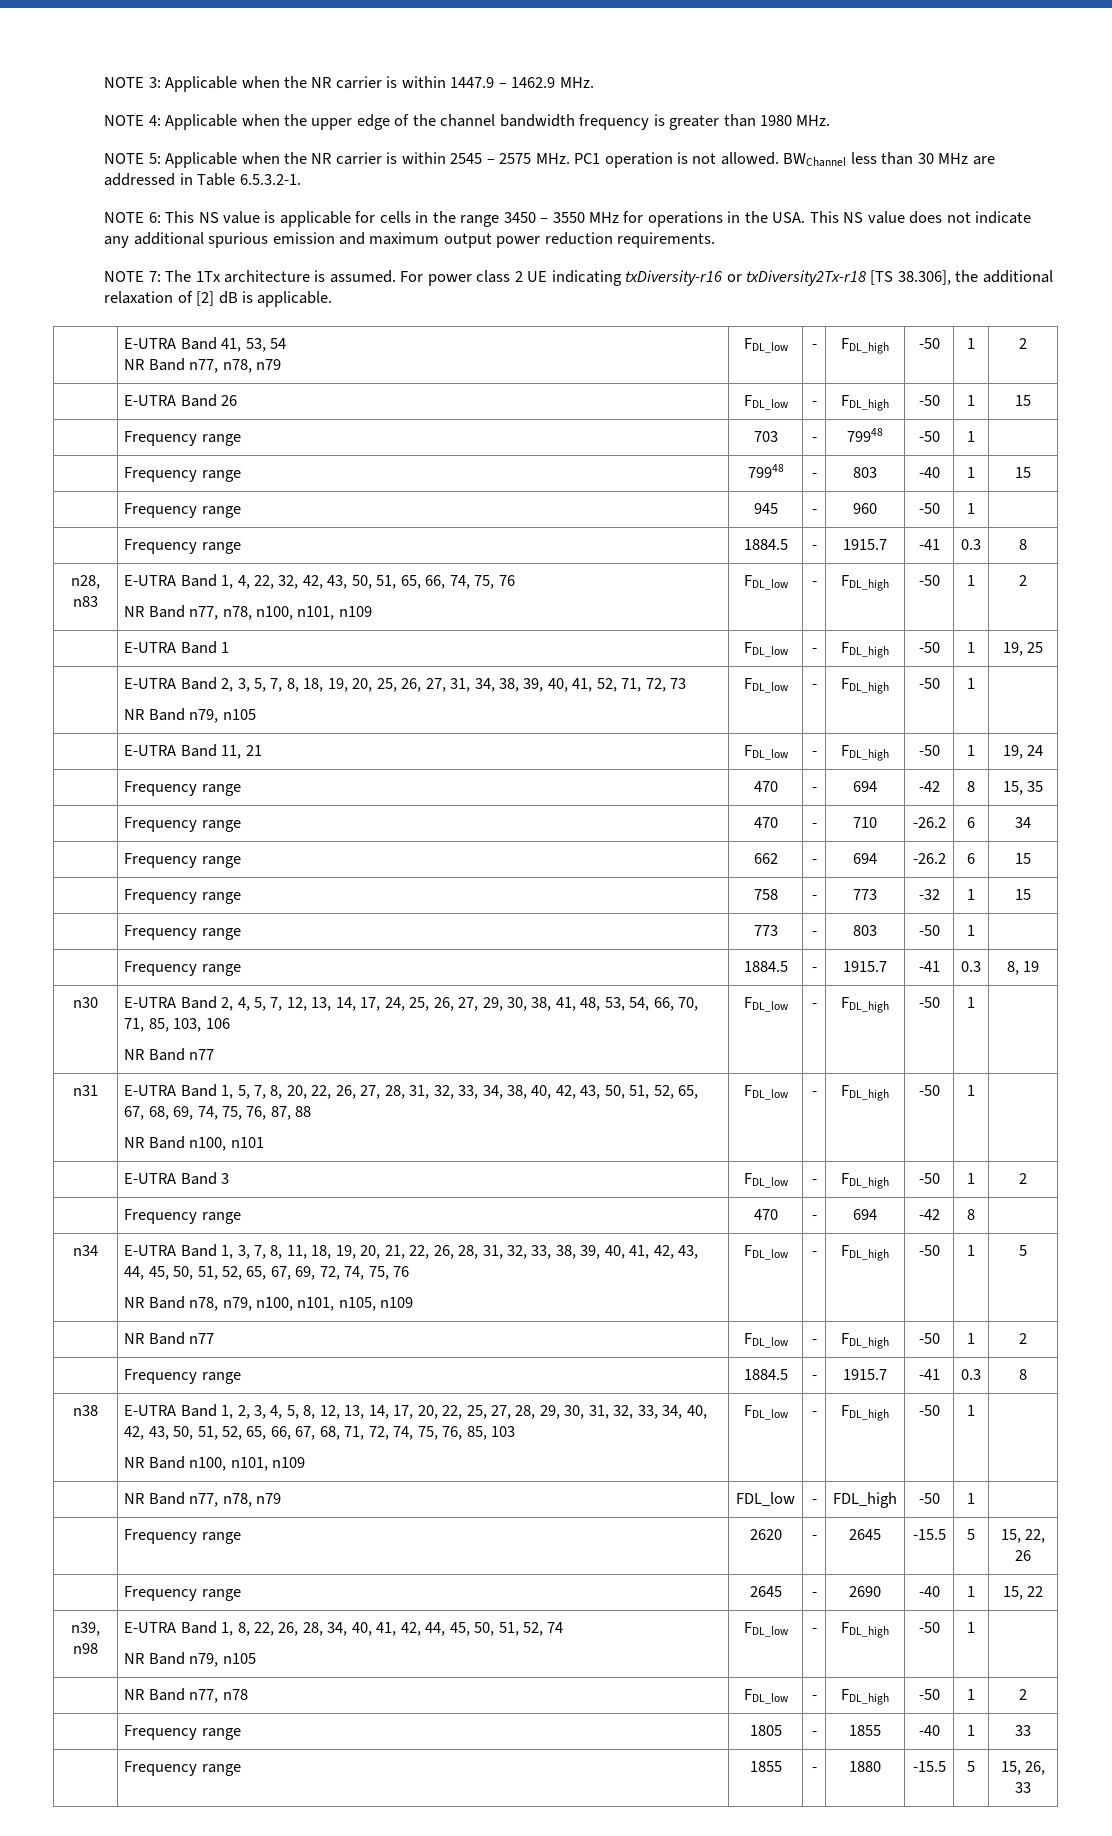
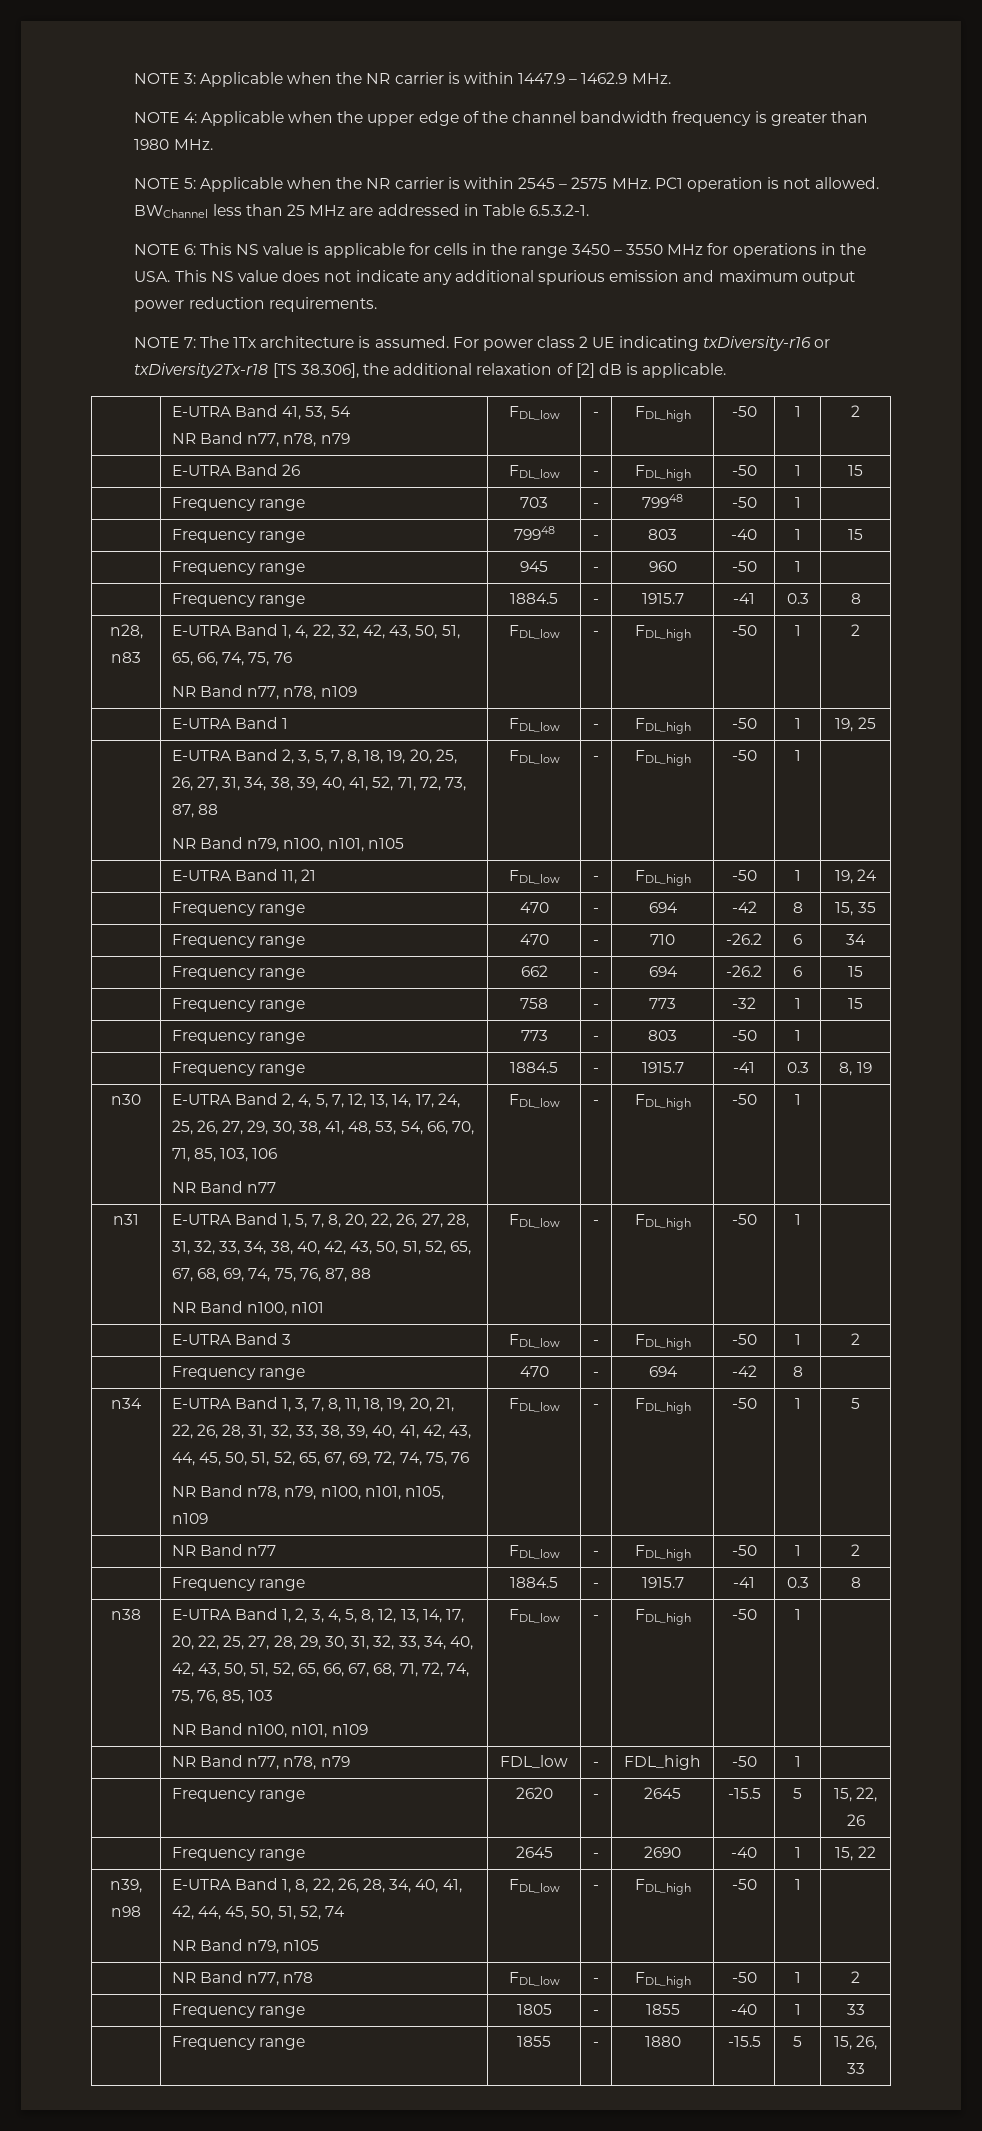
- BWChannel less than 30 MHz are addressed in Table 6.5.3.2-1.
+ BWChannel less than 25 MHz are addressed in Table 6.5.3.2-1.
  n28, n83 | E-UTRA Band 1, 4, 22, 32, 42, 43, 50, 51, 65, 66, 74, 75, 76
- NR Band n77, n78, n100, n101, n109 | FDL_low | - | FDL_high | -50 | 1 | 2
+ NR Band n77, n78, n109 | FDL_low | - | FDL_high | -50 | 1 | 2
- | E-UTRA Band 2, 3, 5, 7, 8, 18, 19, 20, 25, 26, 27, 31, 34, 38, 39, 40, 41, 52, 71, 72, 73
- NR Band n79, n105 | FDL_low | - | FDL_high | -50 | 1 |
+ | E-UTRA Band 2, 3, 5, 7, 8, 18, 19, 20, 25, 26, 27, 31, 34, 38, 39, 40, 41, 52, 71, 72, 73, 87, 88
+ NR Band n79, n100, n101, n105 | FDL_low | - | FDL_high | -50 | 1 |

